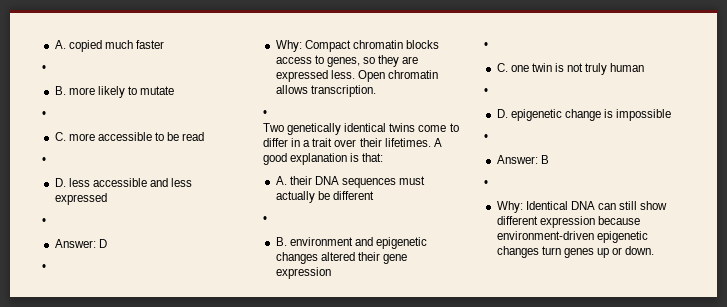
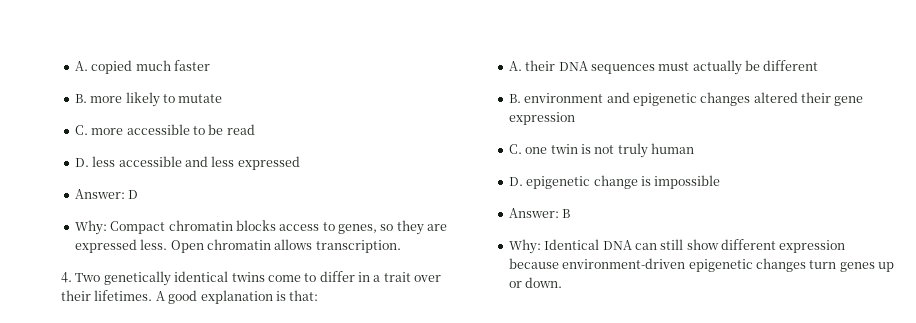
  A. copied much faster
- •
  B. more likely to mutate
- •
  C. more accessible to be read
- •
  D. less accessible and less expressed
- •
  Answer: D
- •
  Open chromatin allows transcription.
- •
- Two genetically identical twins come to differ in a trait over their lifetimes.
+ 4. Two genetically identical twins come to differ in a trait over their lifetimes.
  A. their DNA sequences must actually be different
- •
  B. environment and epigenetic changes altered their gene expression
- •
  C. one twin is not truly human
- •
  D. epigenetic change is impossible
- •
  Answer: B
- •

